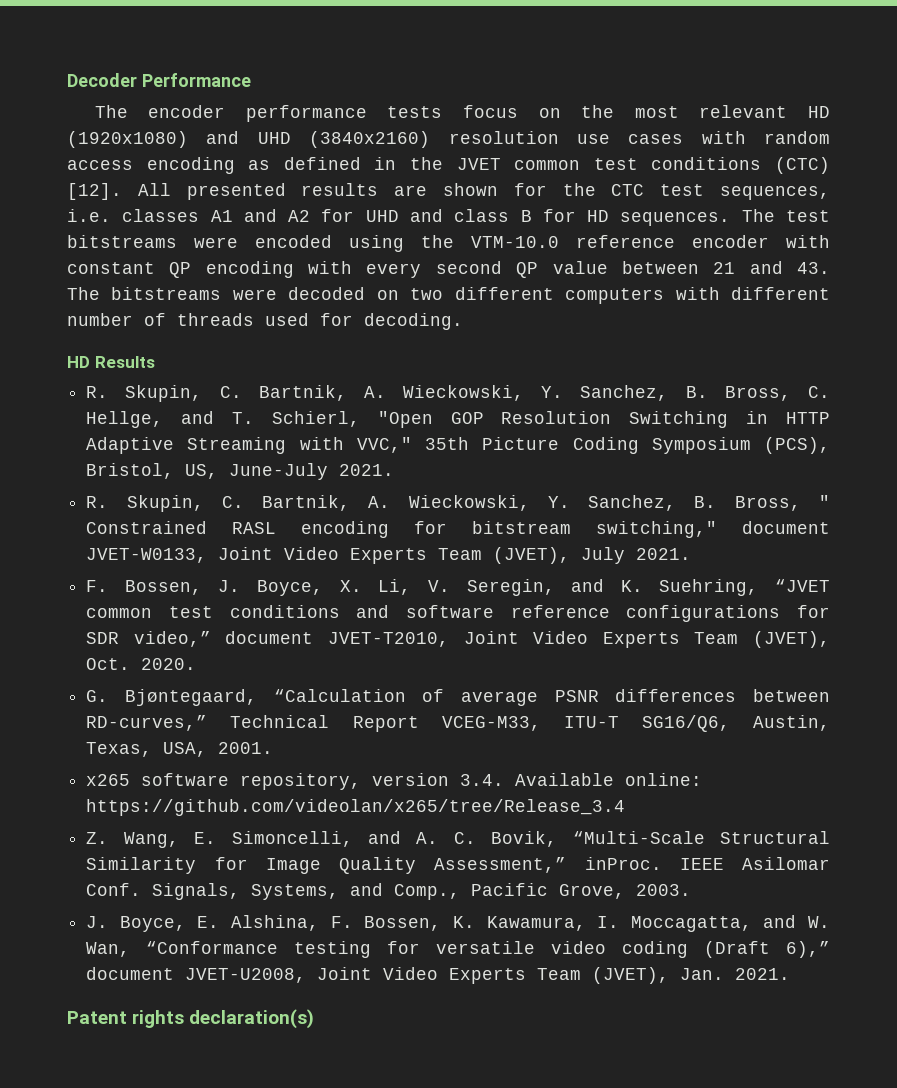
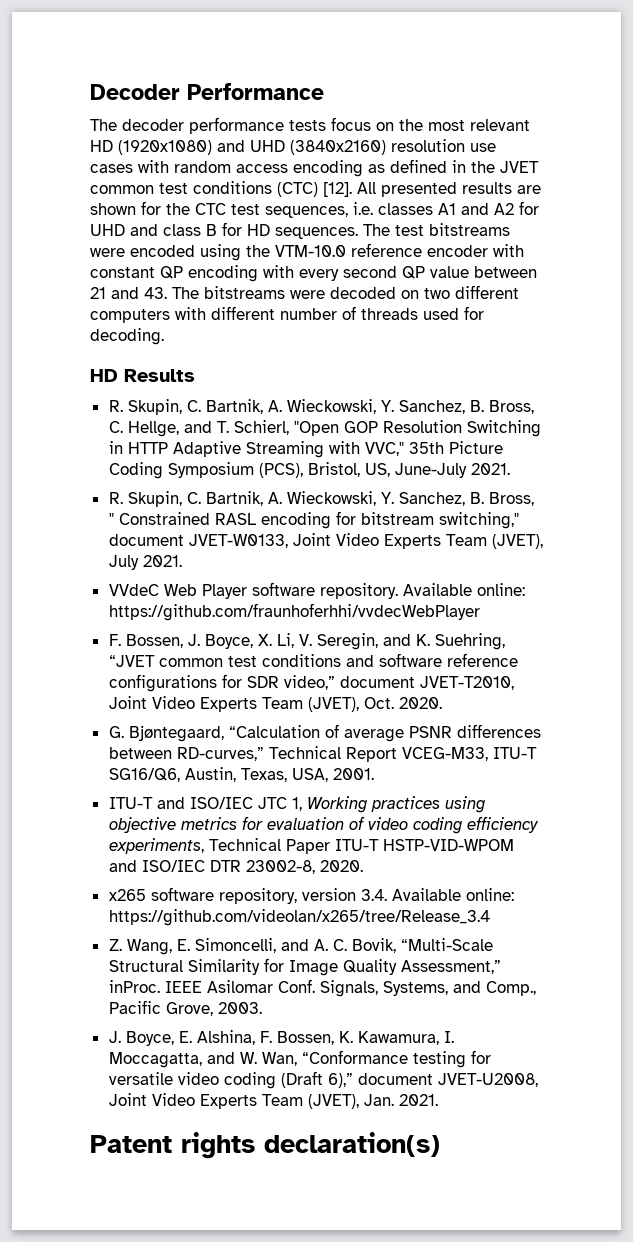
- The encoder performance tests focus on the most relevant HD (1920x1080) and UHD (3840x2160) resolution use cases with random access encoding as defined in the JVET common test conditions (CTC) [12].
+ The decoder performance tests focus on the most relevant HD (1920x1080) and UHD (3840x2160) resolution use cases with random access encoding as defined in the JVET common test conditions (CTC) [12].
+ VVdeC Web Player software repository. Available online: https://github.com/fraunhoferhhi/vvdecWebPlayer
+ ITU-T and ISO/IEC JTC 1, Working practices using objective metrics for evaluation of video coding efficiency experiments, Technical Paper ITU-T HSTP-VID-WPOM and ISO/IEC DTR 23002-8, 2020.

